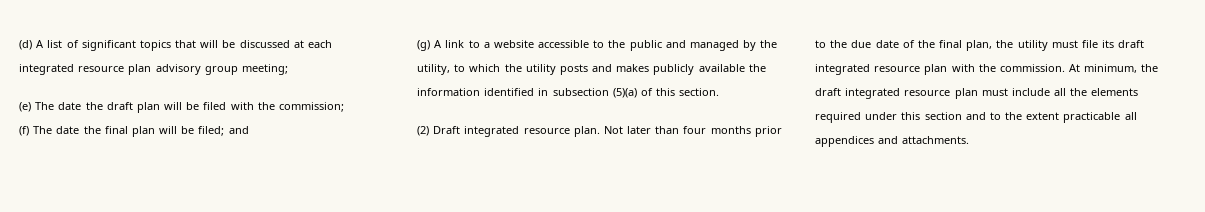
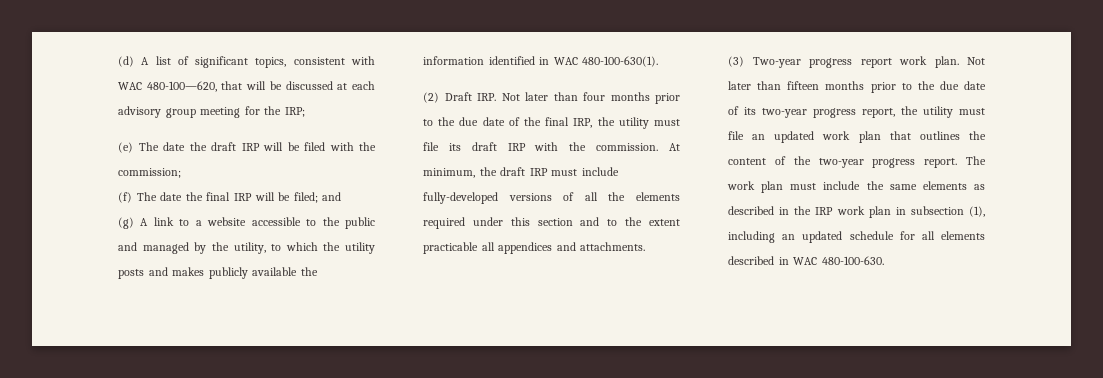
- (d) A list of significant topics that will be discussed at each integrated resource plan advisory group meeting;
+ (d) A list of significant topics, consistent with WAC 480-100—620, that will be discussed at each advisory group meeting for the IRP;
- (e) The date the draft plan will be filed with the commission;
+ (e) The date the draft IRP will be filed with the commission;
- (f) The date the final plan will be filed; and
+ (f) The date the final IRP will be filed; and
- (g) A link to a website accessible to the public and managed by the utility, to which the utility posts and makes publicly available the information identified in subsection (5)(a) of this section.
+ (g) A link to a website accessible to the public and managed by the utility, to which the utility posts and makes publicly available the information identified in WAC 480-100-630(1).
- (2) Draft integrated resource plan. Not later than four months prior to the due date of the final plan, the utility must file its draft integrated resource plan with the commission.
+ (2) Draft IRP. Not later than four months prior to the due date of the final IRP, the utility must file its draft IRP with the commission.
- At minimum, the draft integrated resource plan must include all the elements required under this section and to the extent practicable all appendices and attachments.
+ At minimum, the draft IRP must include fully-developed versions of all the elements required under this section and to the extent practicable all appendices and attachments.
+ (3) Two-year progress report work plan. Not later than fifteen months prior to the due date of its two-year progress report, the utility must file an updated work plan that outlines the content of the two-year progress report. The work plan must include the same elements as described in the IRP work plan in subsection (1), including an updated schedule for all elements described in WAC 480-100-630.

